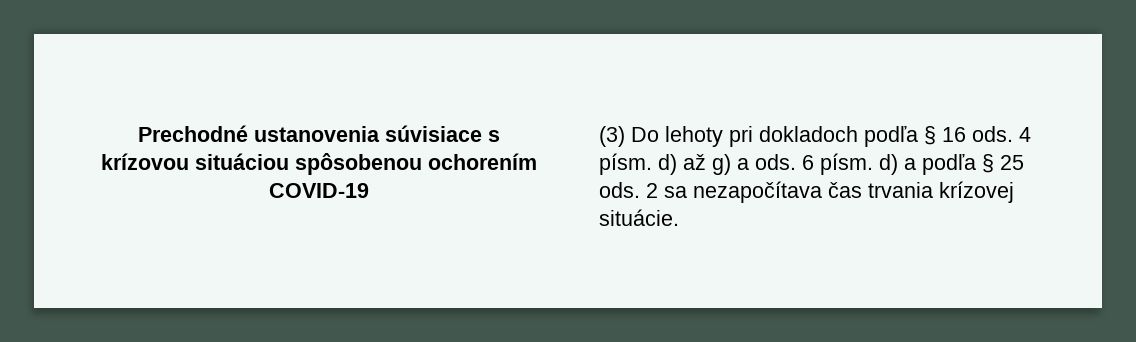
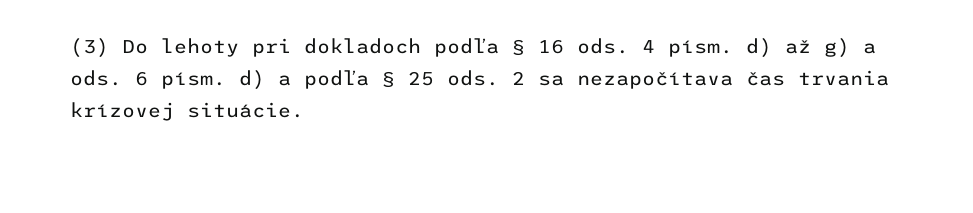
- Prechodné ustanovenia súvisiace s krízovou situáciou spôsobenou ochorením COVID-19

